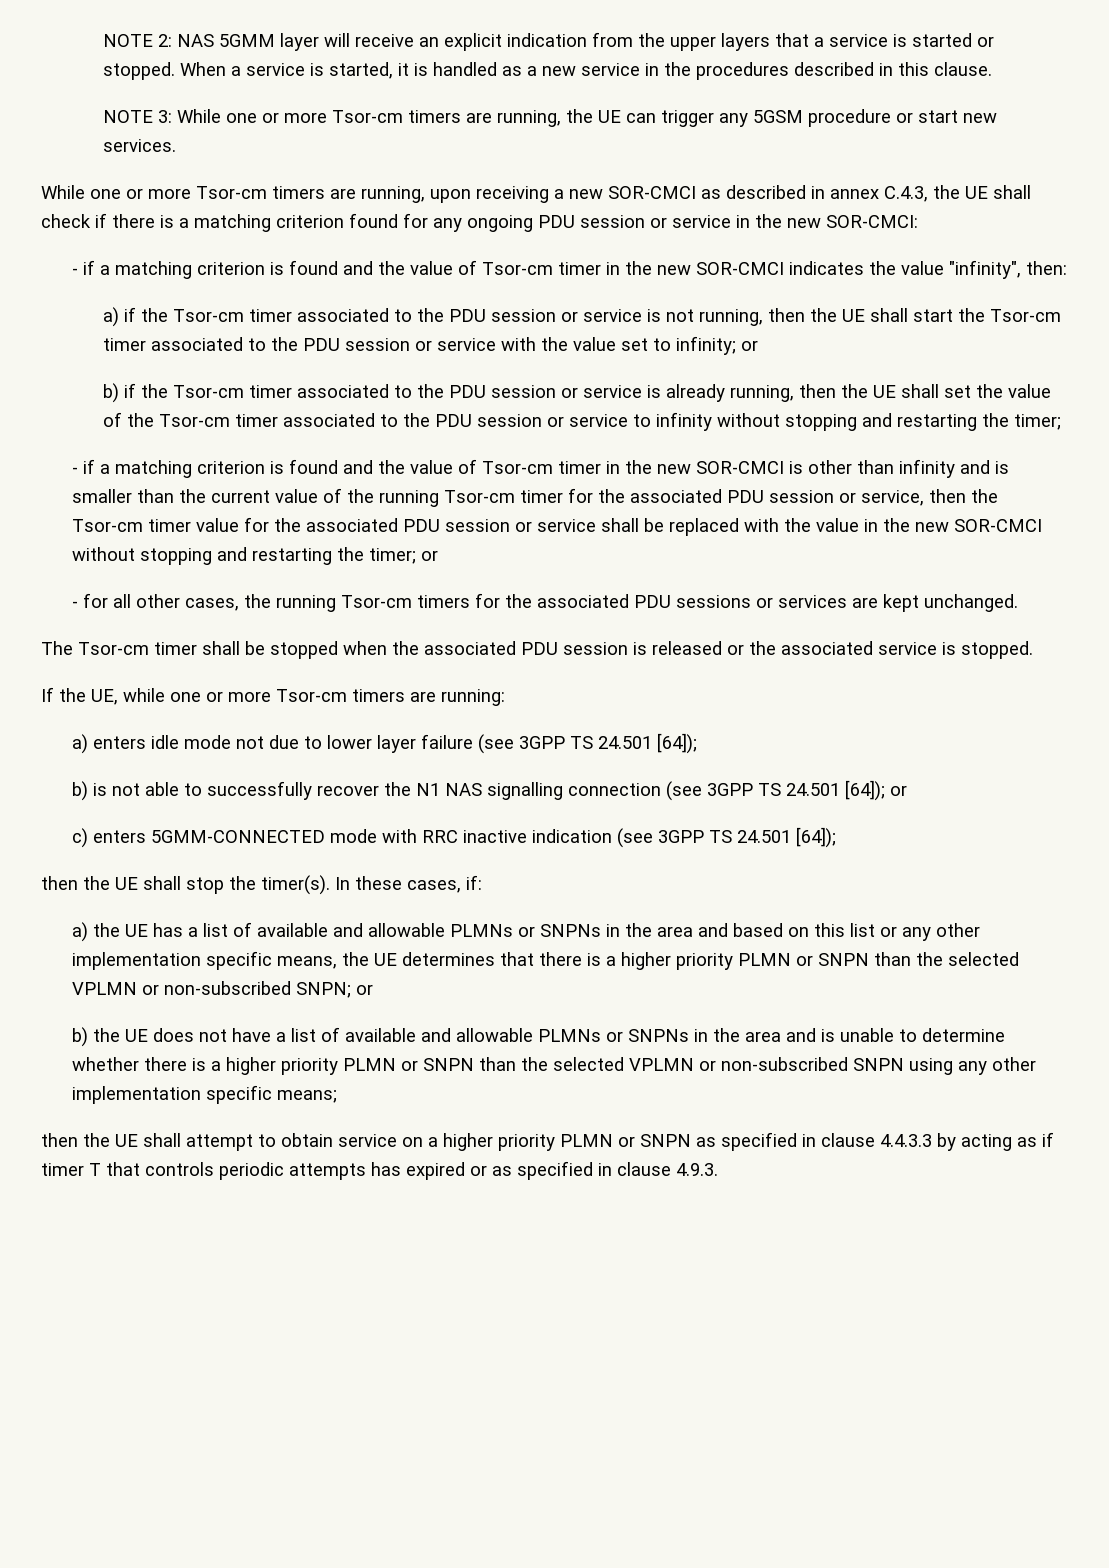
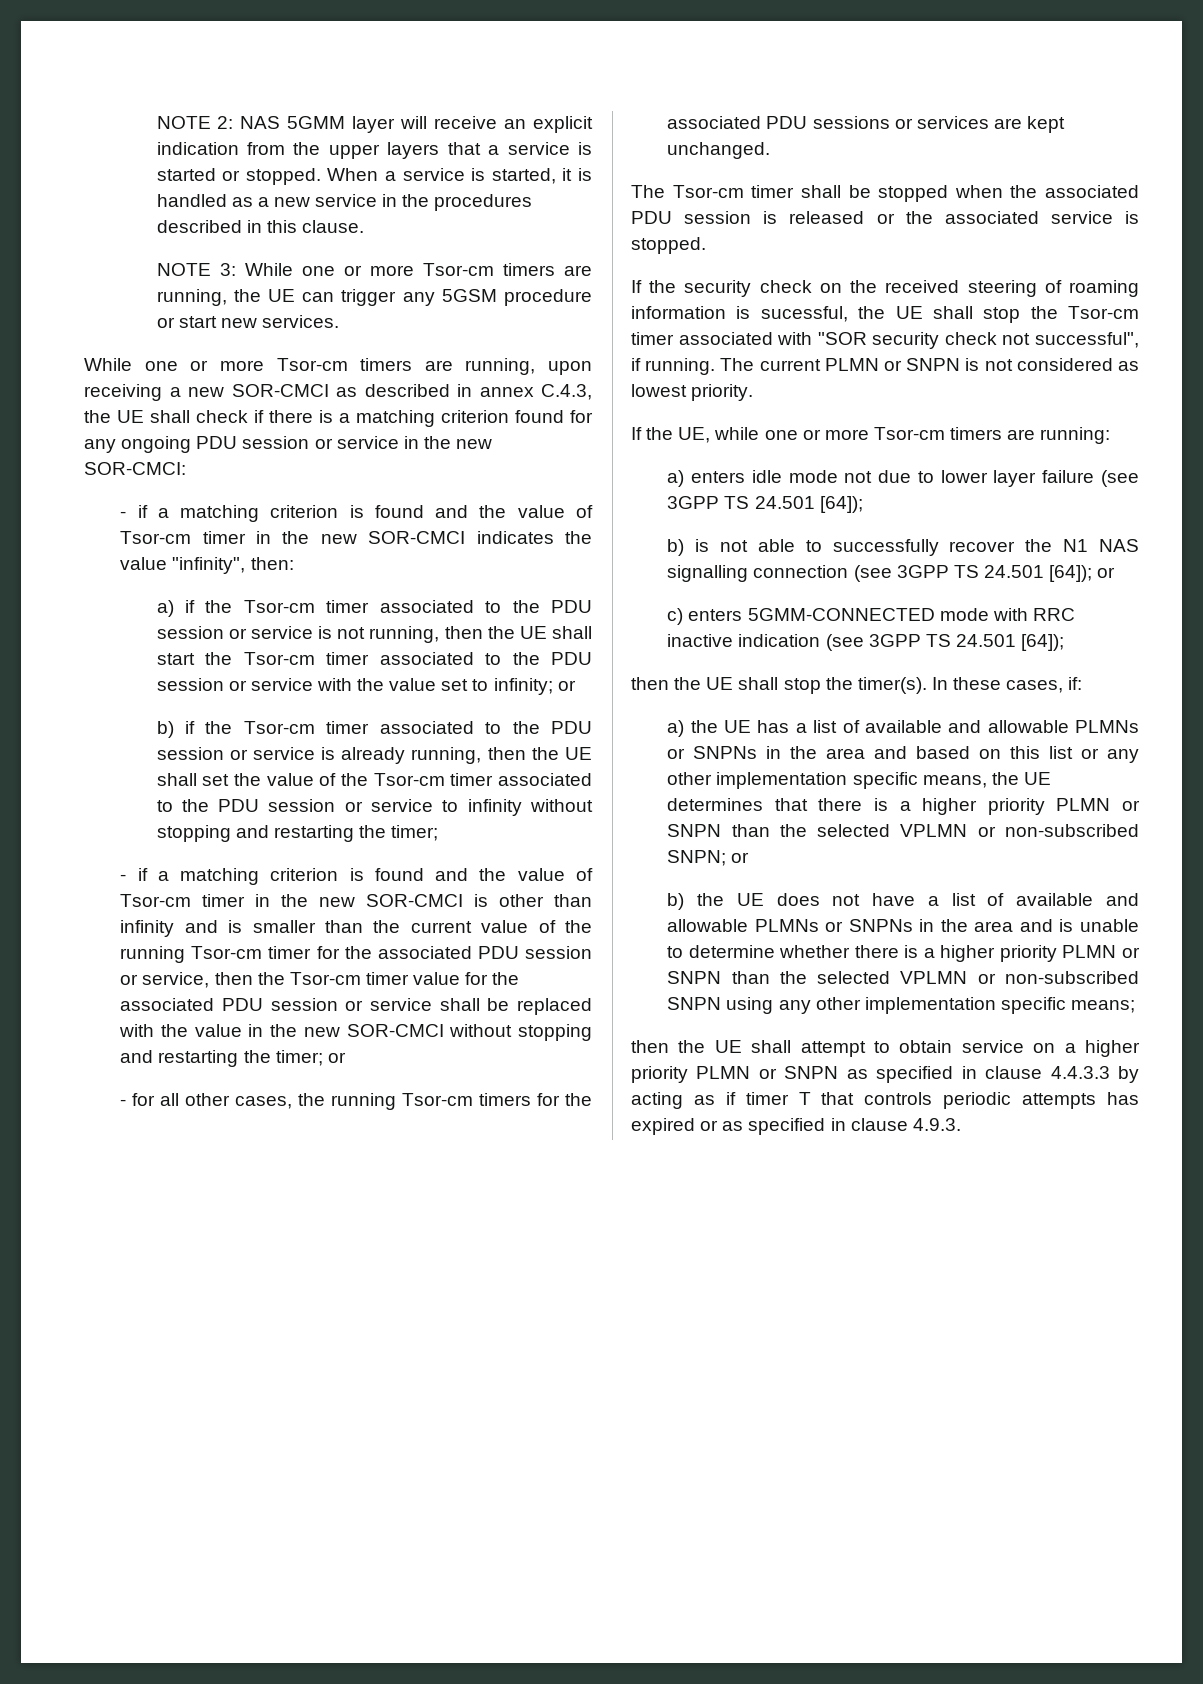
+ If the security check on the received steering of roaming information is sucessful, the UE shall stop the Tsor-cm timer associated with "SOR security check not successful", if running. The current PLMN or SNPN is not considered as lowest priority.

